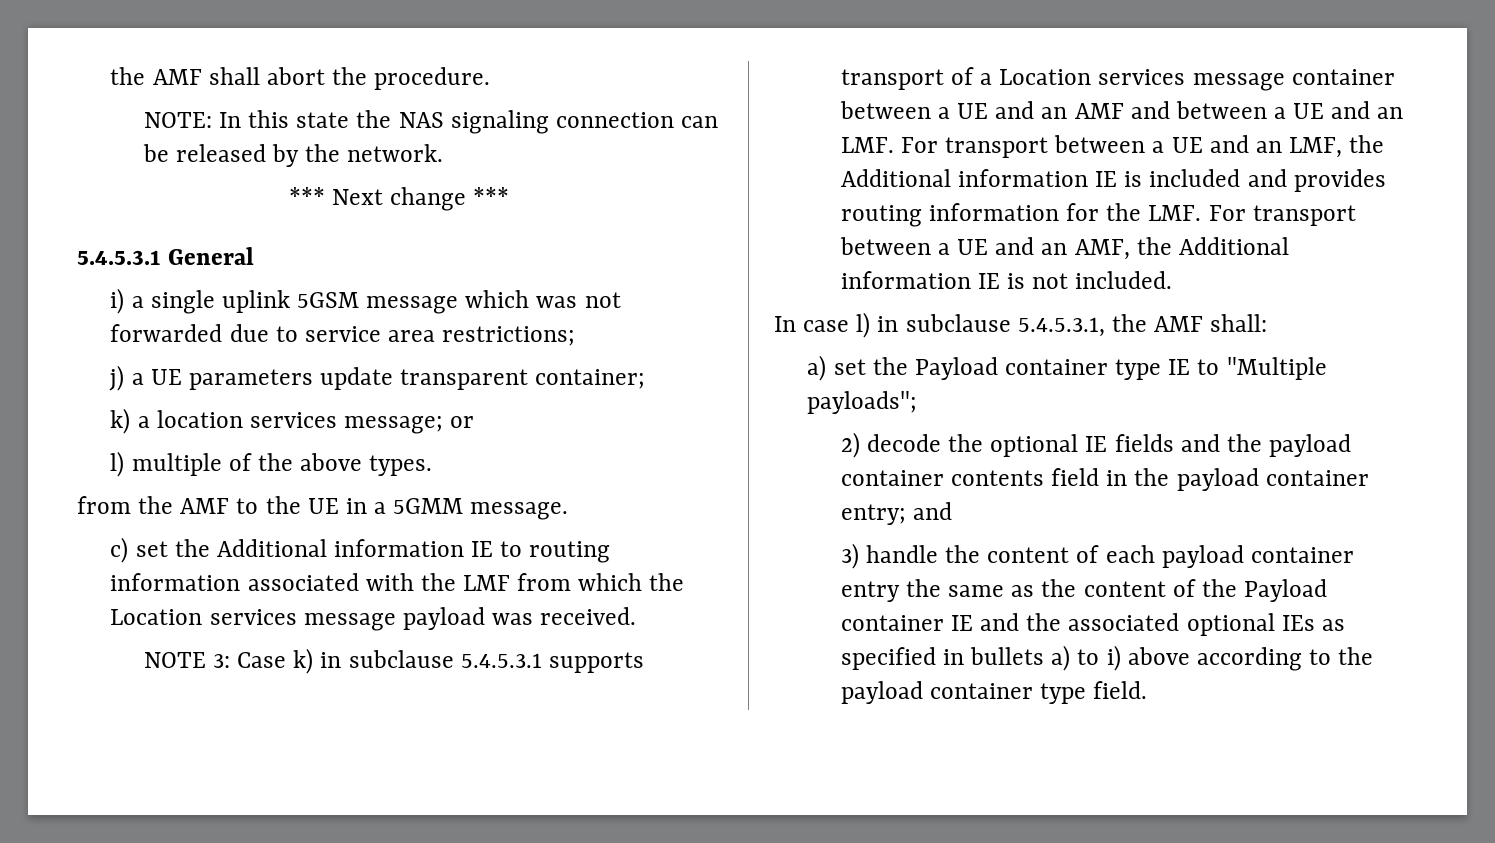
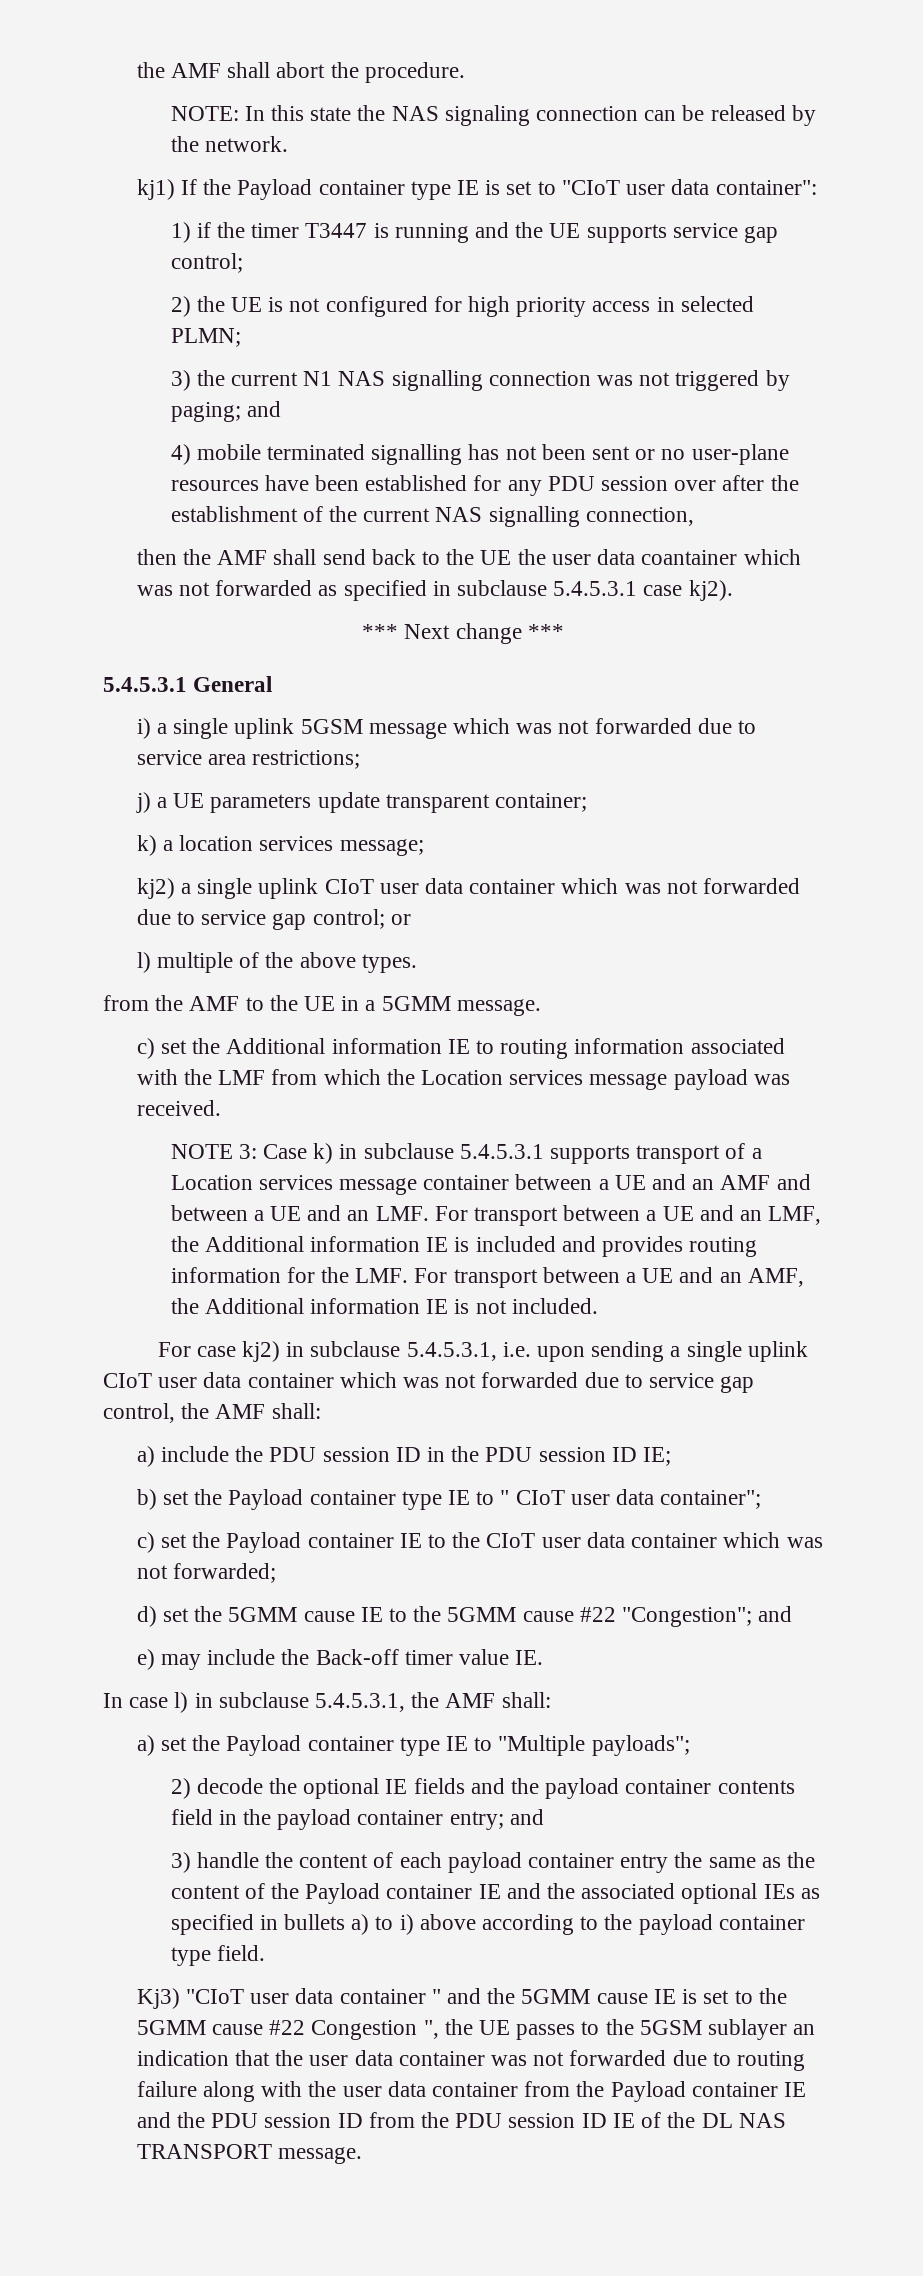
+ kj1) If the Payload container type IE is set to "CIoT user data container":
+ 1) if the timer T3447 is running and the UE supports service gap control;
+ 2) the UE is not configured for high priority access in selected PLMN;
+ 3) the current N1 NAS signalling connection was not triggered by paging; and
+ 4) mobile terminated signalling has not been sent or no user-plane resources have been established for any PDU session over after the establishment of the current NAS signalling connection,
+ then the AMF shall send back to the UE the user data coantainer which was not forwarded as specified in subclause 5.4.5.3.1 case kj2).
- k) a location services message; or
+ k) a location services message;
+ kj2) a single uplink CIoT user data container which was not forwarded due to service gap control; or
+ For case kj2) in subclause 5.4.5.3.1, i.e. upon sending a single uplink CIoT user data container which was not forwarded due to service gap control, the AMF shall:
+ a) include the PDU session ID in the PDU session ID IE;
+ b) set the Payload container type IE to " CIoT user data container";
+ c) set the Payload container IE to the CIoT user data container which was not forwarded;
+ d) set the 5GMM cause IE to the 5GMM cause #22 "Congestion"; and
+ e) may include the Back-off timer value IE.
+ Kj3) "CIoT user data container " and the 5GMM cause IE is set to the 5GMM cause #22 Congestion ", the UE passes to the 5GSM sublayer an indication that the user data container was not forwarded due to routing failure along with the user data container from the Payload container IE and the PDU session ID from the PDU session ID IE of the DL NAS TRANSPORT message.

